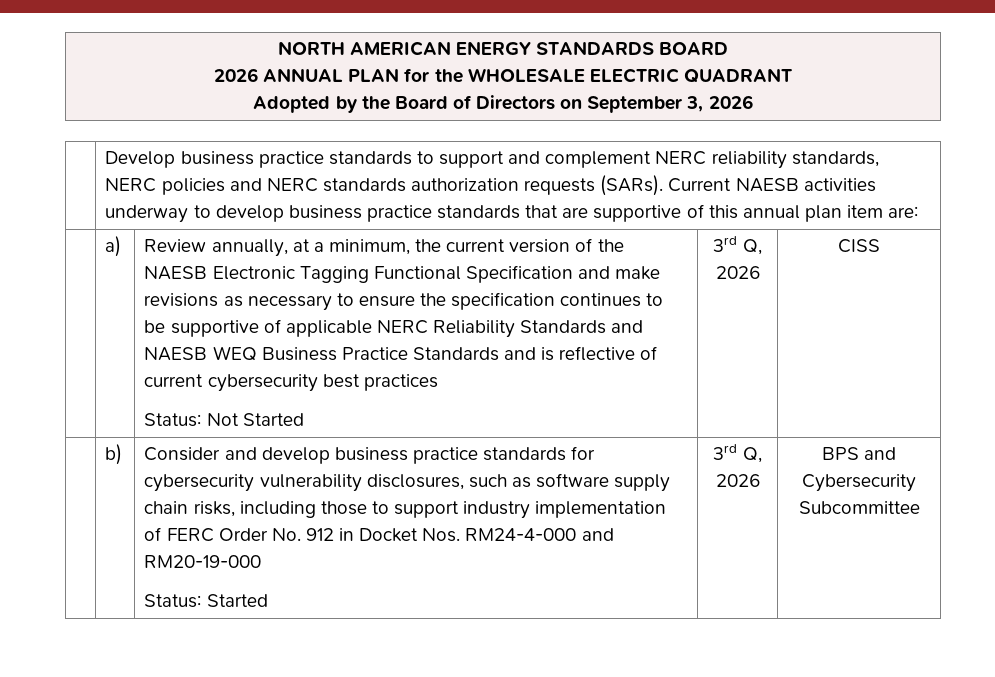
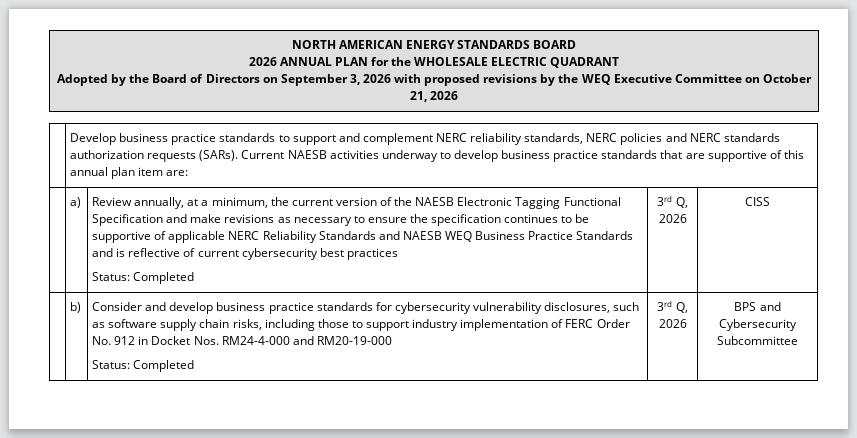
  NORTH AMERICAN ENERGY STANDARDS BOARD
  2026 ANNUAL PLAN for the WHOLESALE ELECTRIC QUADRANT
- Adopted by the Board of Directors on September 3, 2026
+ Adopted by the Board of Directors on September 3, 2026 with proposed revisions by the WEQ Executive Committee on October 21, 2026
  Review annually, at a minimum, the current version of the NAESB Electronic Tagging Functional Specification and make revisions as necessary to ensure the specification continues to be supportive of applicable NERC Reliability Standards and NAESB WEQ Business Practice Standards and is reflective of current cybersecurity best practices
- Status: Not Started
+ Status: Completed
  Consider and develop business practice standards for cybersecurity vulnerability disclosures, such as software supply chain risks, including those to support industry implementation of FERC Order No. 912 in Docket Nos. RM24-4-000 and RM20-19-000
- Status: Started
+ Status: Completed

